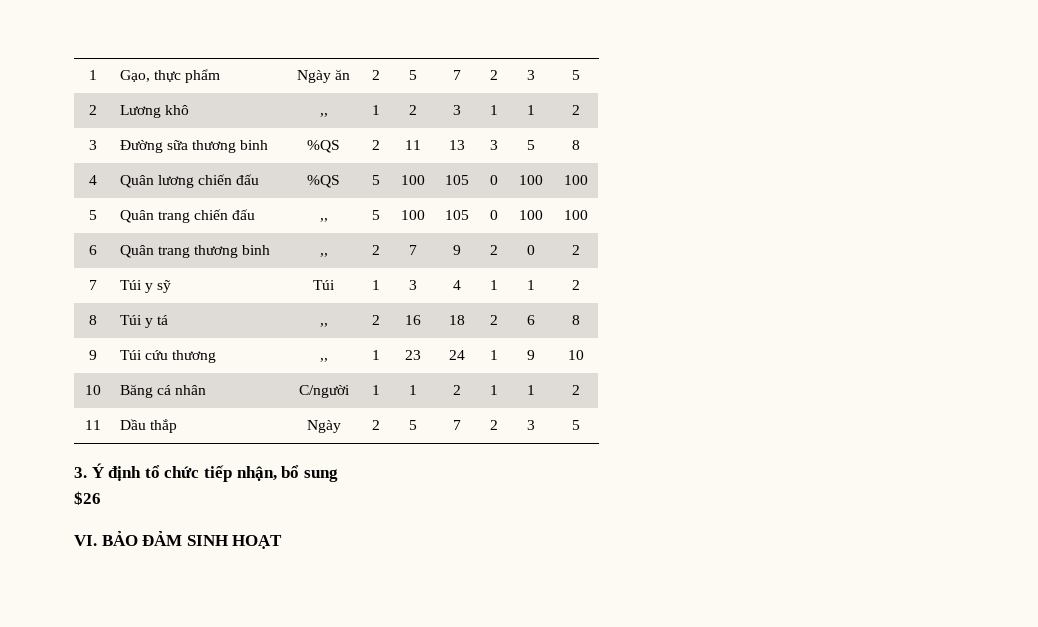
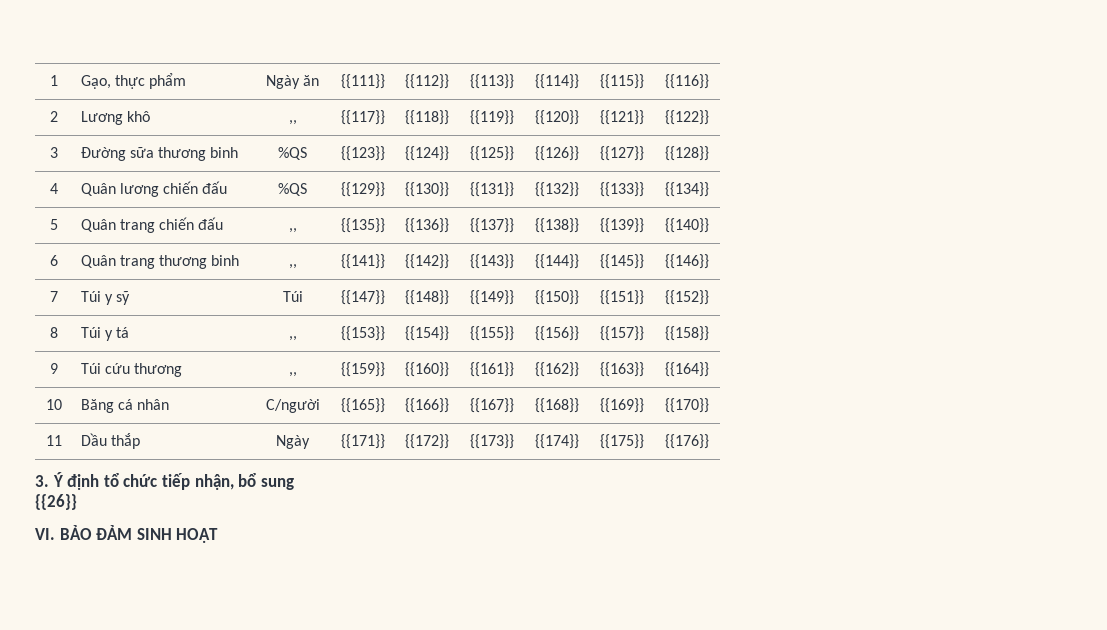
- 1 | Gạo, thực phẩm | Ngày ăn | 2 | 5 | 7 | 2 | 3 | 5
- 2 | Lương khô | ,, | 1 | 2 | 3 | 1 | 1 | 2
+ 1 | Gạo, thực phẩm | Ngày ăn | {{111}} | {{112}} | {{113}} | {{114}} | {{115}} | {{116}}
+ 2 | Lương khô | ,, | {{117}} | {{118}} | {{119}} | {{120}} | {{121}} | {{122}}
- 3 | Đường sữa thương binh | %QS | 2 | 11 | 13 | 3 | 5 | 8
+ 3 | Đường sữa thương binh | %QS | {{123}} | {{124}} | {{125}} | {{126}} | {{127}} | {{128}}
- 4 | Quân lương chiến đấu | %QS | 5 | 100 | 105 | 0 | 100 | 100
+ 4 | Quân lương chiến đấu | %QS | {{129}} | {{130}} | {{131}} | {{132}} | {{133}} | {{134}}
- 5 | Quân trang chiến đấu | ,, | 5 | 100 | 105 | 0 | 100 | 100
+ 5 | Quân trang chiến đấu | ,, | {{135}} | {{136}} | {{137}} | {{138}} | {{139}} | {{140}}
- 6 | Quân trang thương binh | ,, | 2 | 7 | 9 | 2 | 0 | 2
+ 6 | Quân trang thương binh | ,, | {{141}} | {{142}} | {{143}} | {{144}} | {{145}} | {{146}}
- 7 | Túi y sỹ | Túi | 1 | 3 | 4 | 1 | 1 | 2
+ 7 | Túi y sỹ | Túi | {{147}} | {{148}} | {{149}} | {{150}} | {{151}} | {{152}}
- 8 | Túi y tá | ,, | 2 | 16 | 18 | 2 | 6 | 8
+ 8 | Túi y tá | ,, | {{153}} | {{154}} | {{155}} | {{156}} | {{157}} | {{158}}
- 9 | Túi cứu thương | ,, | 1 | 23 | 24 | 1 | 9 | 10
+ 9 | Túi cứu thương | ,, | {{159}} | {{160}} | {{161}} | {{162}} | {{163}} | {{164}}
- 10 | Băng cá nhân | C/người | 1 | 1 | 2 | 1 | 1 | 2
- 11 | Dầu thắp | Ngày | 2 | 5 | 7 | 2 | 3 | 5
+ 10 | Băng cá nhân | C/người | {{165}} | {{166}} | {{167}} | {{168}} | {{169}} | {{170}}
+ 11 | Dầu thắp | Ngày | {{171}} | {{172}} | {{173}} | {{174}} | {{175}} | {{176}}
- $26
+ {{26}}

